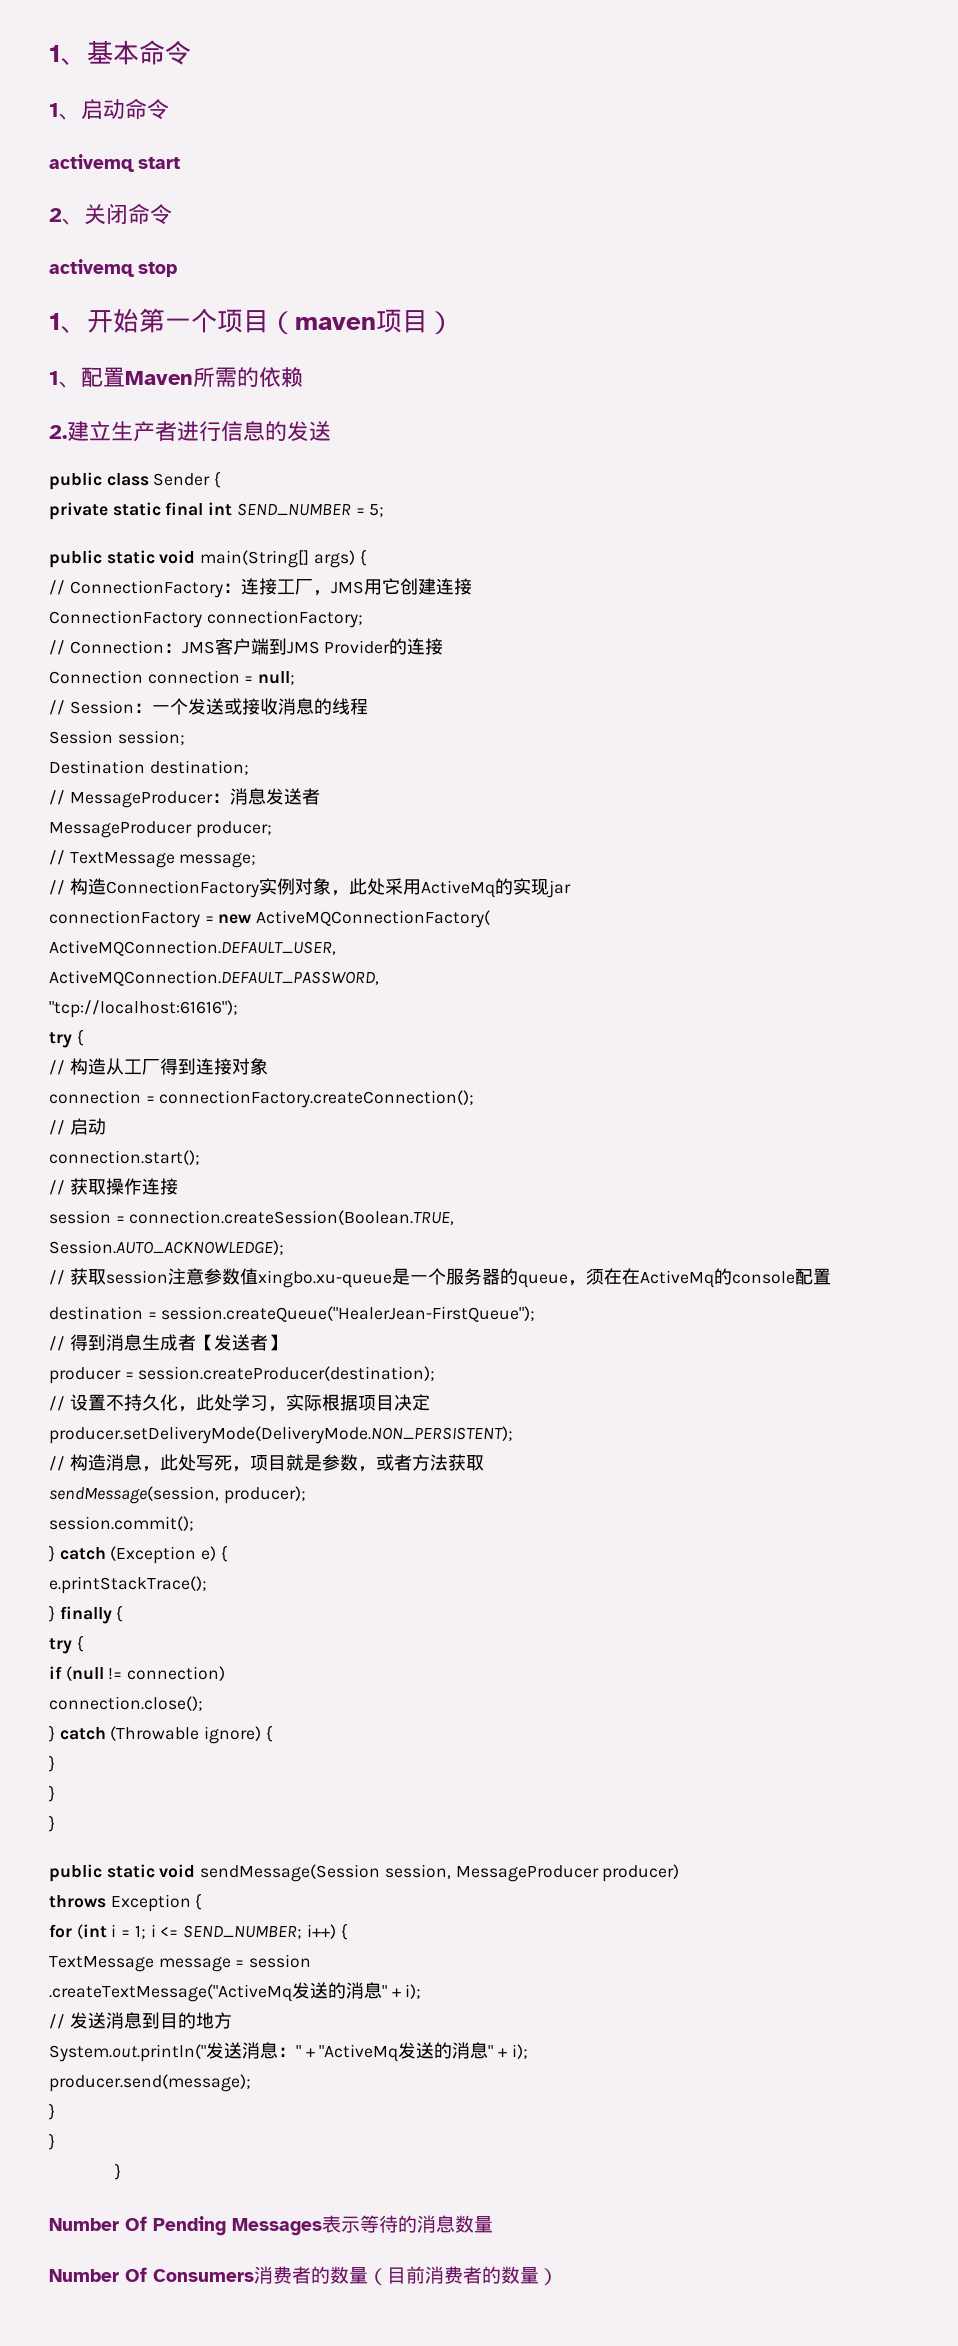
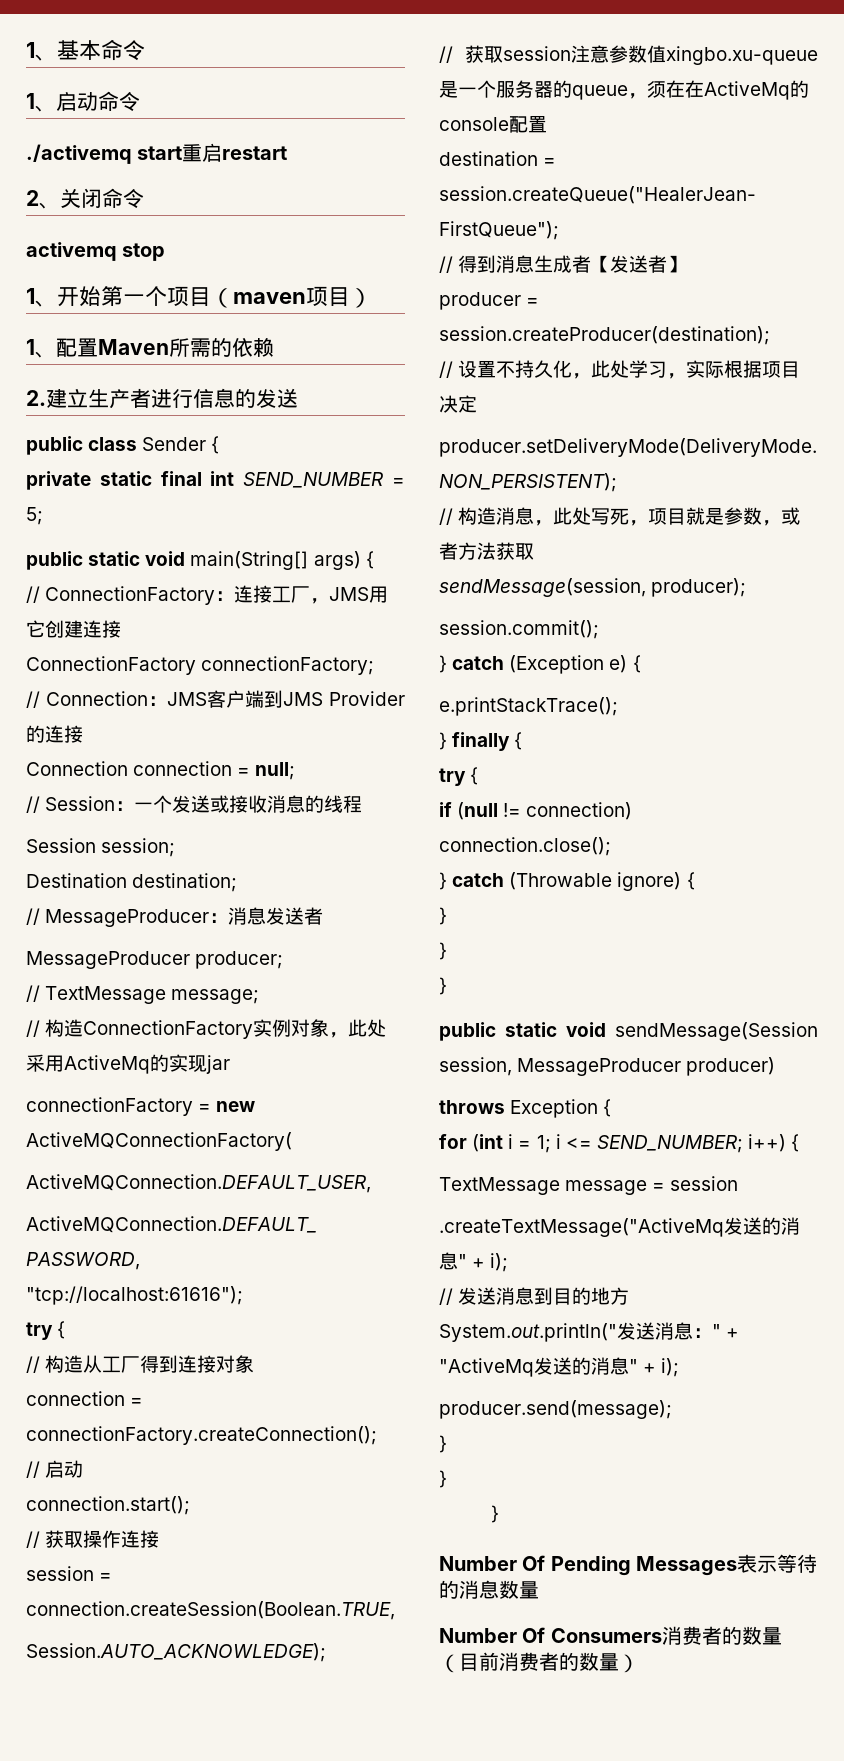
- activemq start
+ ./activemq start重启restart

